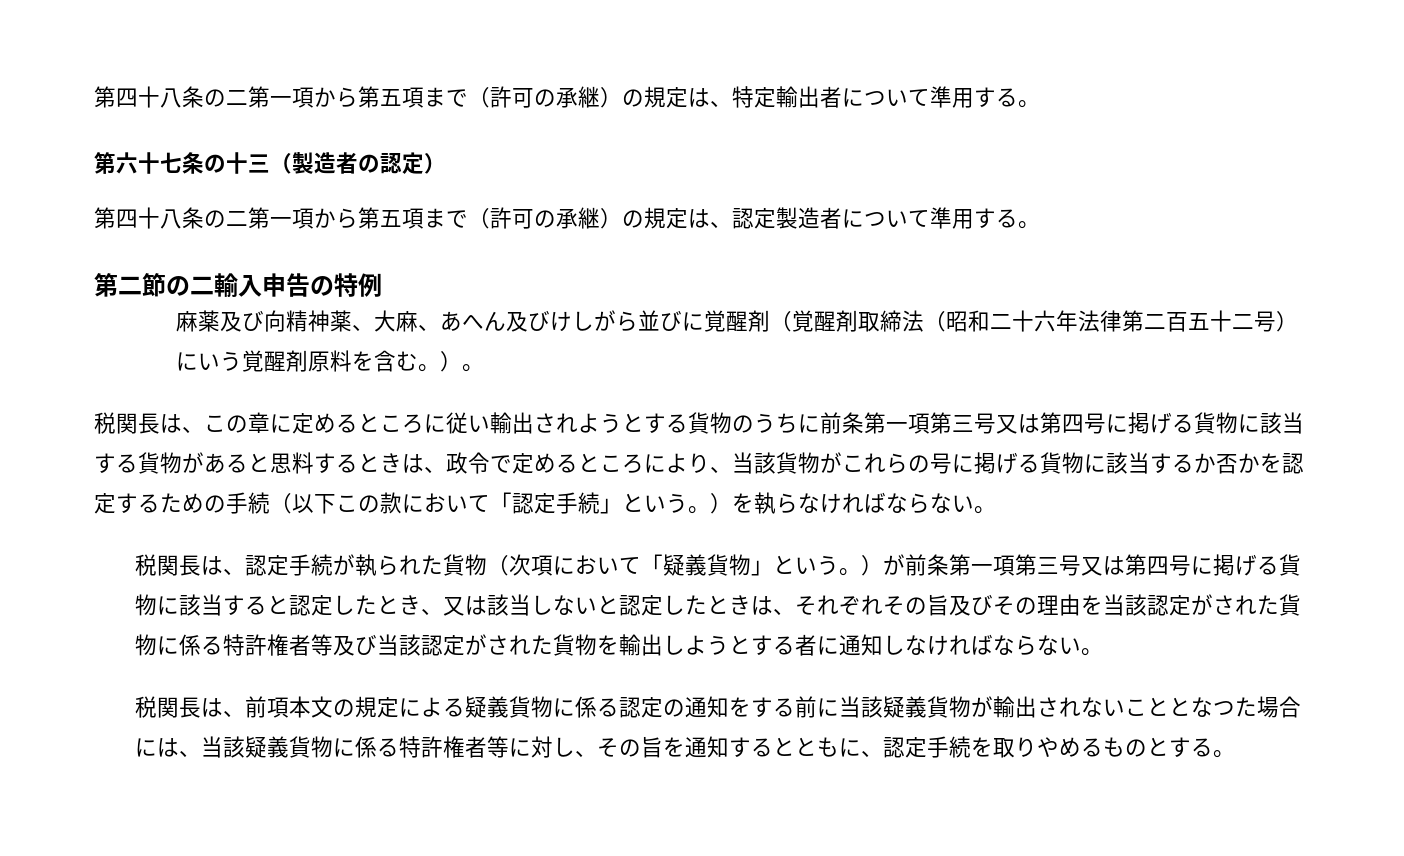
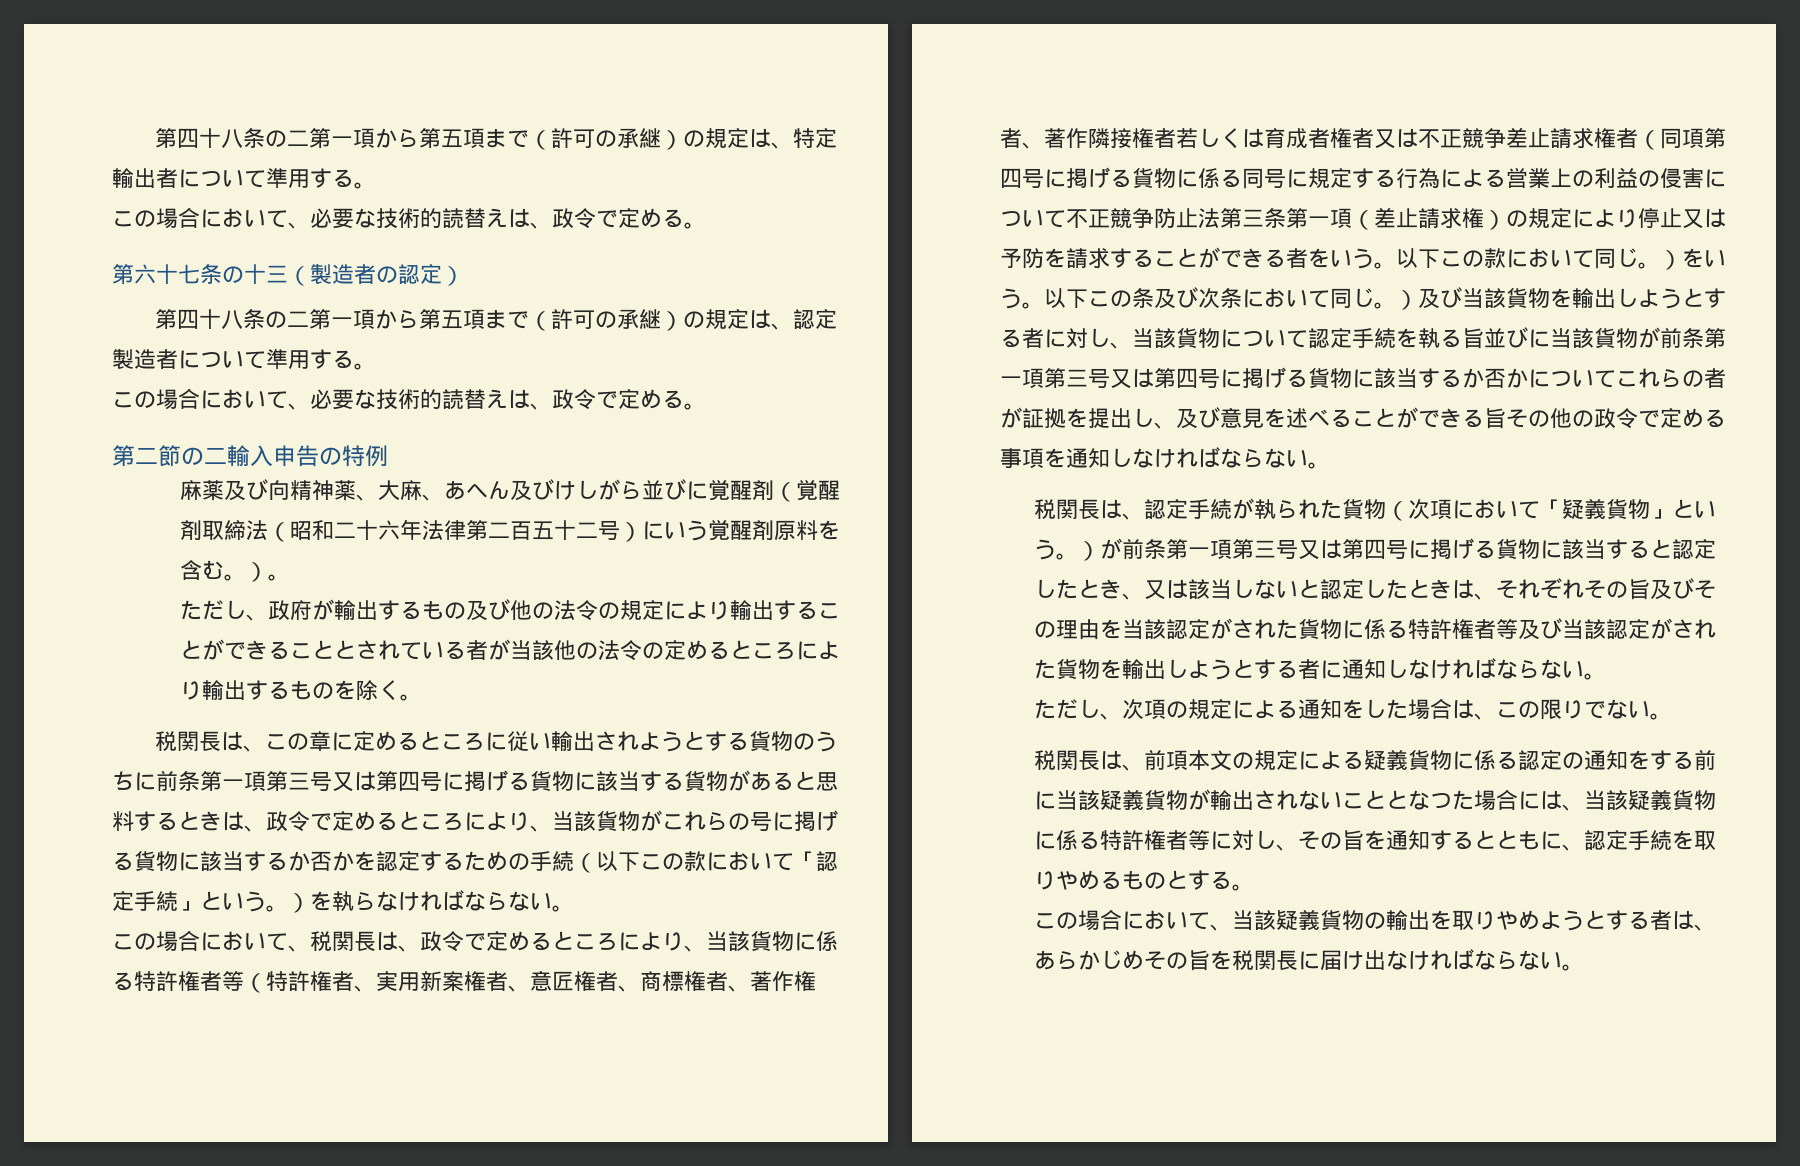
  第四十八条の二第一項から第五項まで（許可の承継）の規定は、特定輸出者について準用する。
+ この場合において、必要な技術的読替えは、政令で定める。
  第四十八条の二第一項から第五項まで（許可の承継）の規定は、認定製造者について準用する。
+ この場合において、必要な技術的読替えは、政令で定める。
+ ただし、政府が輸出するもの及び他の法令の規定により輸出することができることとされている者が当該他の法令の定めるところにより輸出するものを除く。
+ この場合において、税関長は、政令で定めるところにより、当該貨物に係る特許権者等（特許権者、実用新案権者、意匠権者、商標権者、著作権者、著作隣接権者若しくは育成者権者又は不正競争差止請求権者（同項第四号に掲げる貨物に係る同号に規定する行為による営業上の利益の侵害について不正競争防止法第三条第一項（差止請求権）の規定により停止又は予防を請求することができる者をいう。以下この款において同じ。）をいう。以下この条及び次条において同じ。）及び当該貨物を輸出しようとする者に対し、当該貨物について認定手続を執る旨並びに当該貨物が前条第一項第三号又は第四号に掲げる貨物に該当するか否かについてこれらの者が証拠を提出し、及び意見を述べることができる旨その他の政令で定める事項を通知しなければならない。
+ ただし、次項の規定による通知をした場合は、この限りでない。
+ この場合において、当該疑義貨物の輸出を取りやめようとする者は、あらかじめその旨を税関長に届け出なければならない。

